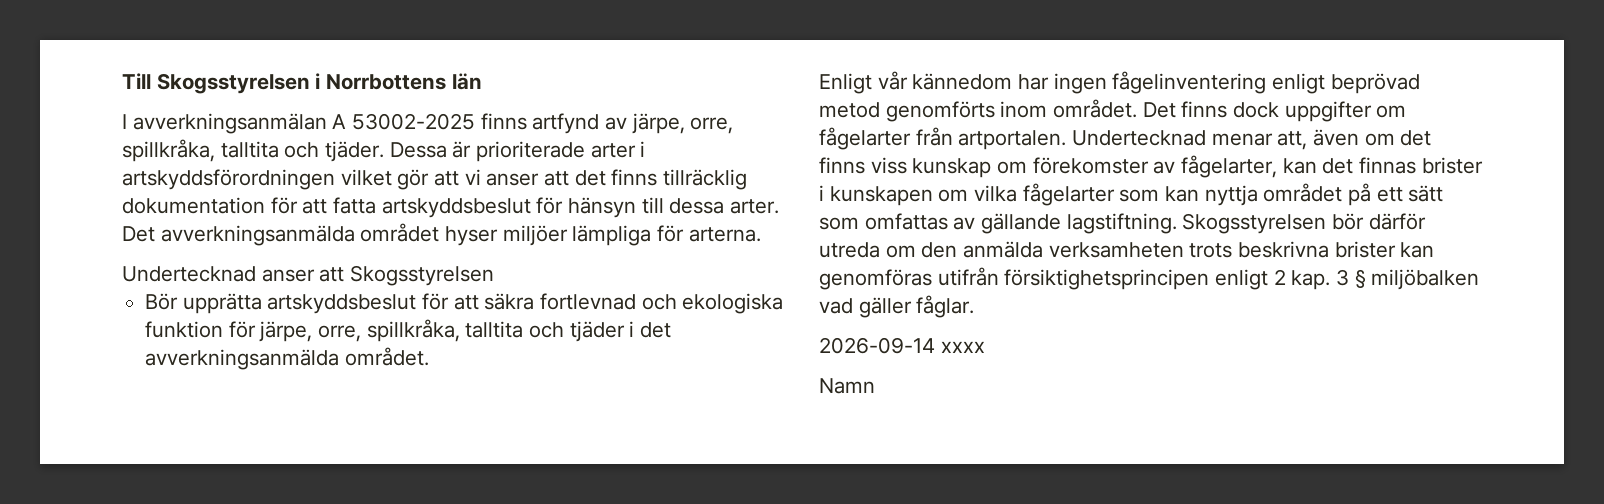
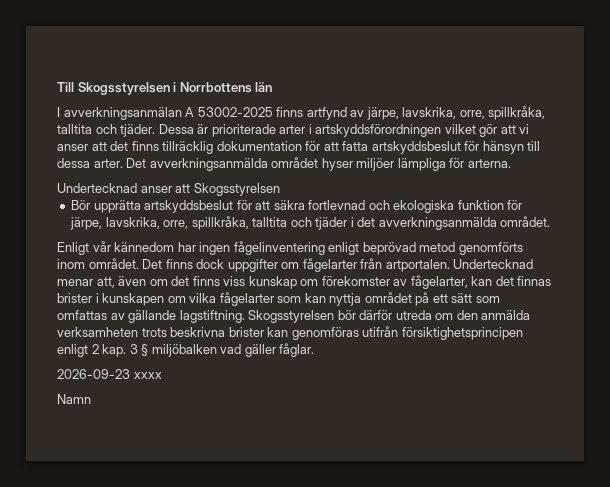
- I avverkningsanmälan A 53002-2025 finns artfynd av järpe, orre, spillkråka, talltita och tjäder.
+ I avverkningsanmälan A 53002-2025 finns artfynd av järpe, lavskrika, orre, spillkråka, talltita och tjäder.
- Bör upprätta artskyddsbeslut för att säkra fortlevnad och ekologiska funktion för järpe, orre, spillkråka, talltita och tjäder i det avverkningsanmälda området.
+ Bör upprätta artskyddsbeslut för att säkra fortlevnad och ekologiska funktion för järpe, lavskrika, orre, spillkråka, talltita och tjäder i det avverkningsanmälda området.
- 2026-09-14 xxxx
+ 2026-09-23 xxxx

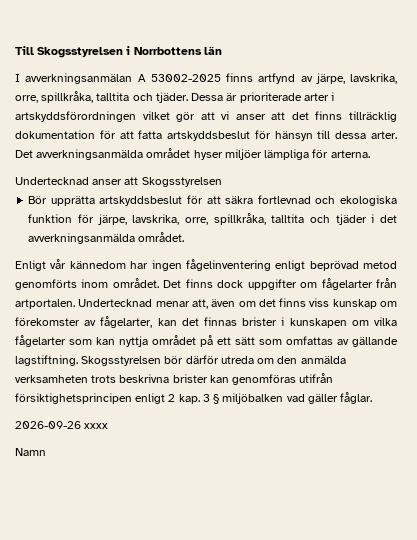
- 2026-09-23 xxxx
+ 2026-09-26 xxxx

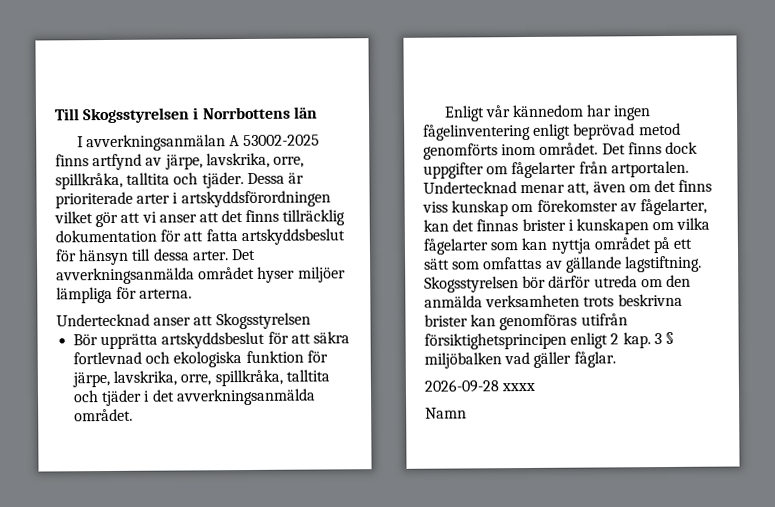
- 2026-09-26 xxxx
+ 2026-09-28 xxxx

